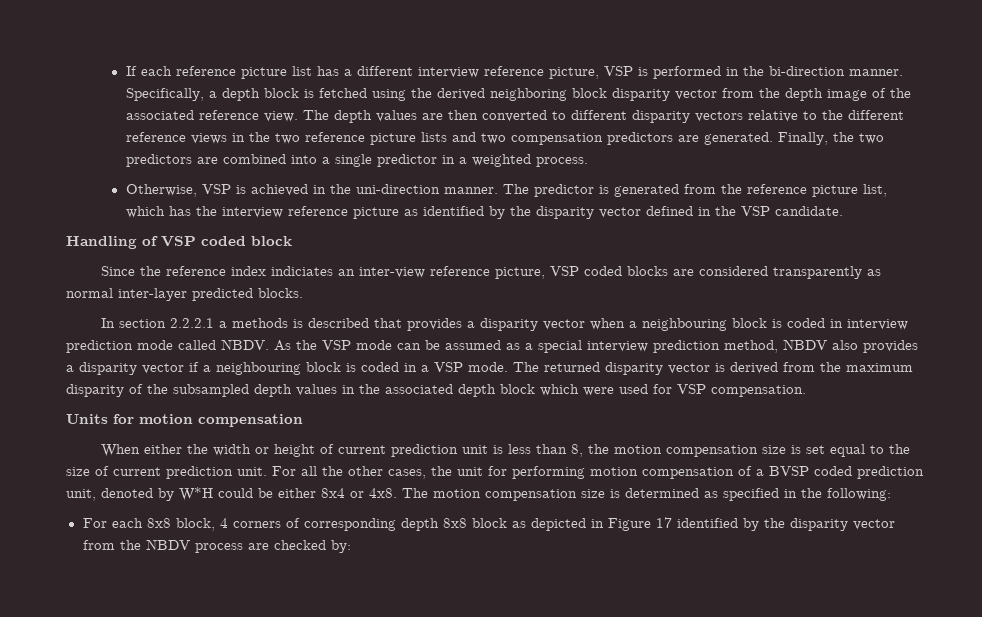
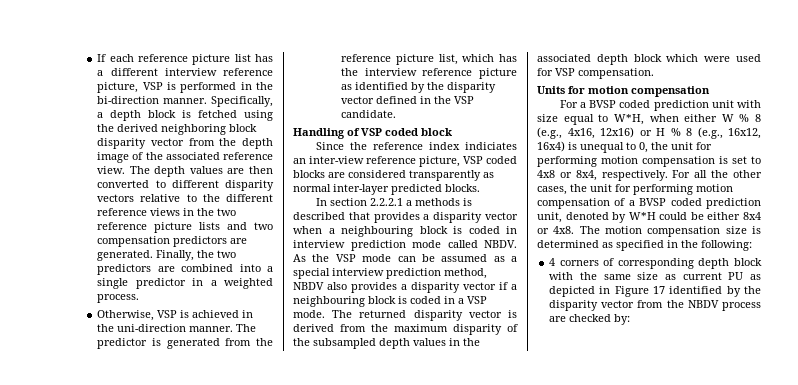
- When either the width or height of current prediction unit is less than 8, the motion compensation size is set equal to the size of current prediction unit.
+ For a BVSP coded prediction unit with size equal to W*H, when either W % 8 (e.g., 4x16, 12x16) or H % 8 (e.g., 16x12, 16x4) is unequal to 0, the unit for performing motion compensation is set to 4x8 or 8x4, respectively.
- For each 8x8 block, 4 corners of corresponding depth 8x8 block as depicted in Figure 17 identified by the disparity vector from the NBDV process are checked by:
+ 4 corners of corresponding depth block with the same size as current PU as depicted in Figure 17 identified by the disparity vector from the NBDV process are checked by:

